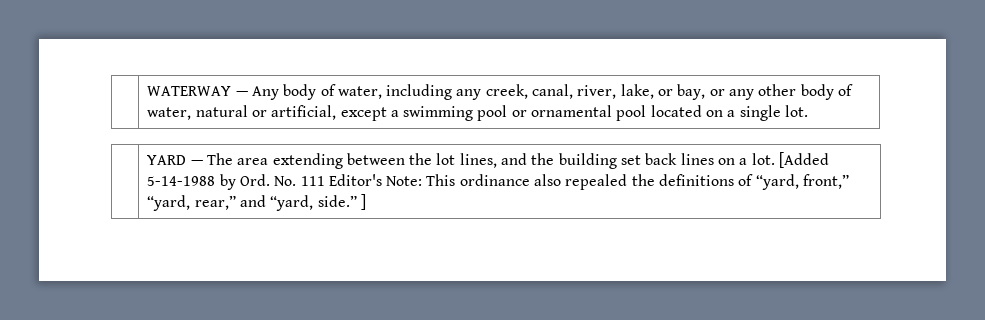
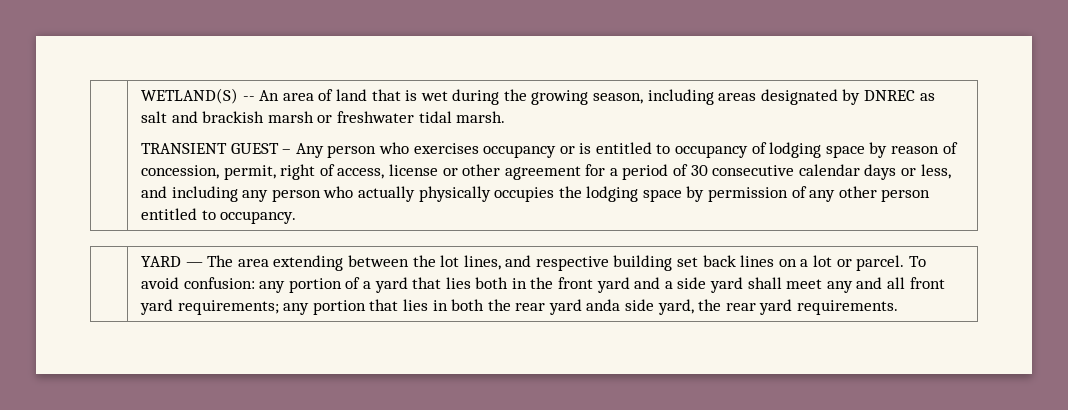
- WATERWAY — Any body of water, including any creek, canal, river, lake, or bay, or any other body of water, natural or artificial, except a swimming pool or ornamental pool located on a single lot.
+ WETLAND(S) -- An area of land that is wet during the growing season, including areas designated by DNREC as salt and brackish marsh or freshwater tidal marsh.
+ TRANSIENT GUEST – Any person who exercises occupancy or is entitled to occupancy of lodging space by reason of concession, permit, right of access, license or other agreement for a period of 30 consecutive calendar days or less, and including any person who actually physically occupies the lodging space by permission of any other person entitled to occupancy.
- YARD — The area extending between the lot lines, and the building set back lines on a lot. [Added 5-14-1988 by Ord. No. 111 Editor's Note: This ordinance also repealed the definitions of “yard, front,” “yard, rear,” and “yard, side.” ]
+ YARD — The area extending between the lot lines, and respective building set back lines on a lot or parcel. To avoid confusion: any portion of a yard that lies both in the front yard and a side yard shall meet any and all front yard requirements; any portion that lies in both the rear yard anda side yard, the rear yard requirements.

